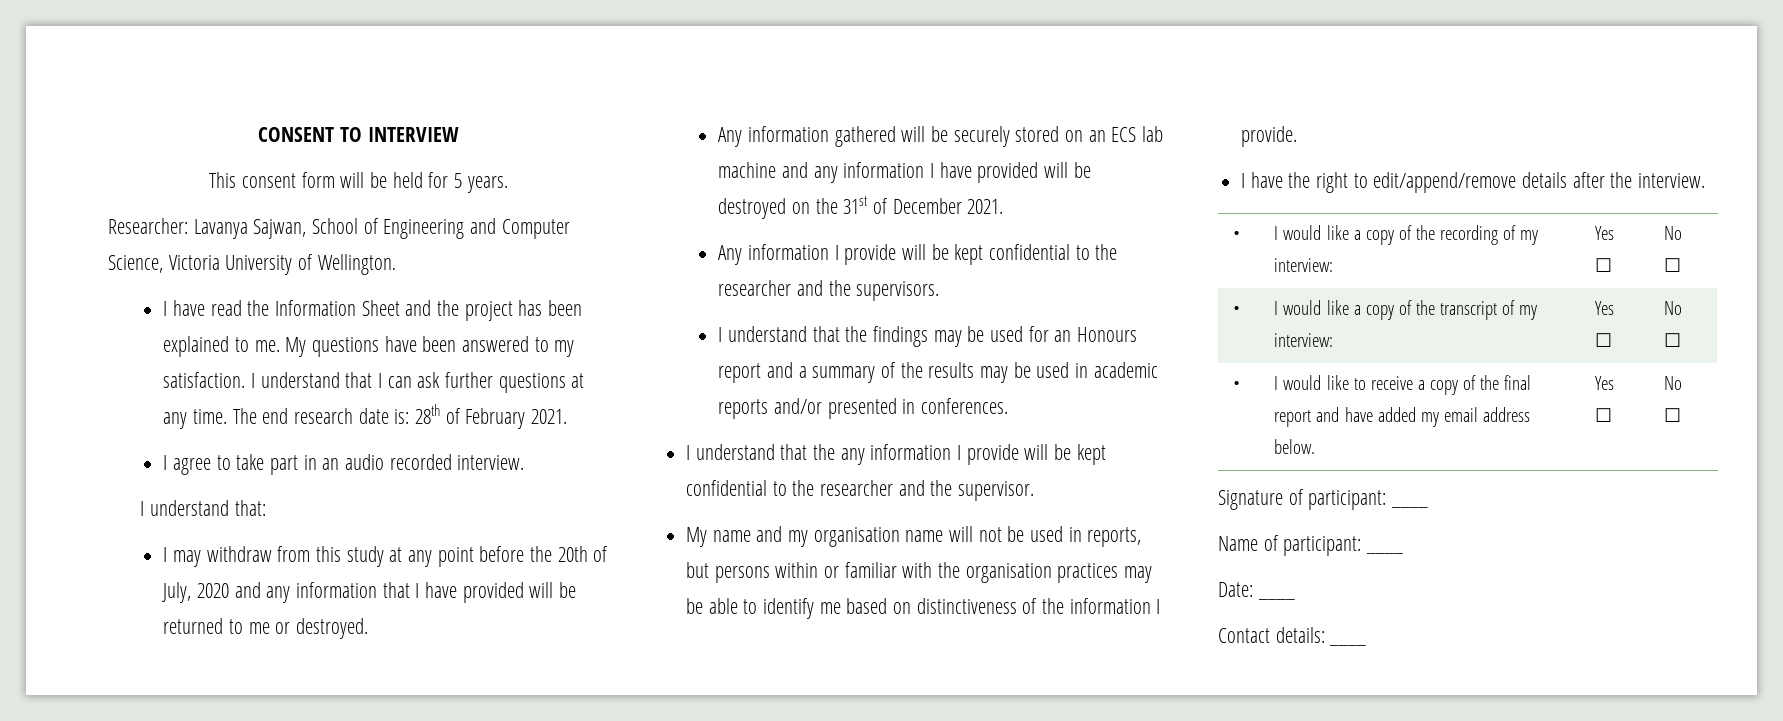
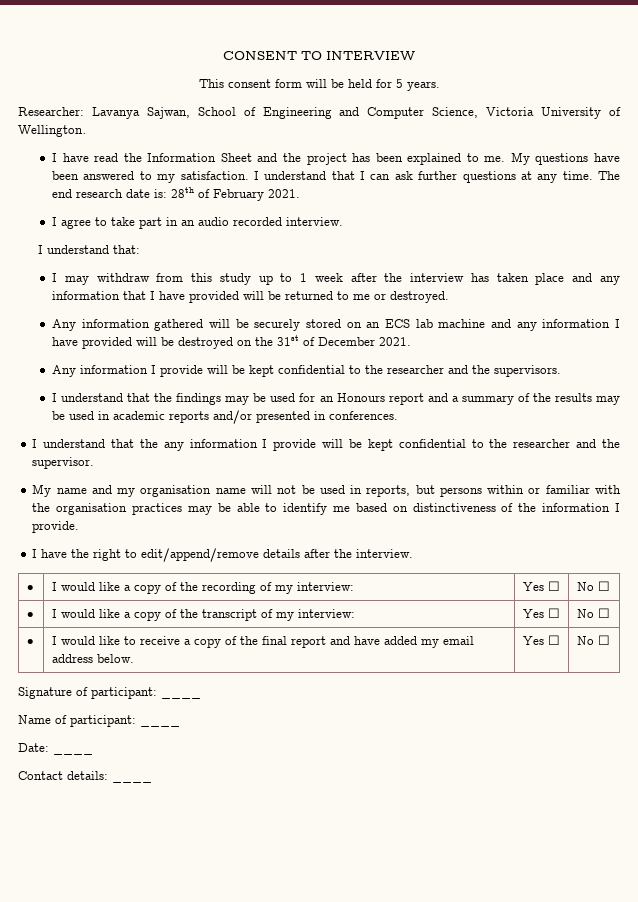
- I may withdraw from this study at any point before the 20th of July, 2020 and any information that I have provided will be returned to me or destroyed.
+ I may withdraw from this study up to 1 week after the interview has taken place and any information that I have provided will be returned to me or destroyed.

